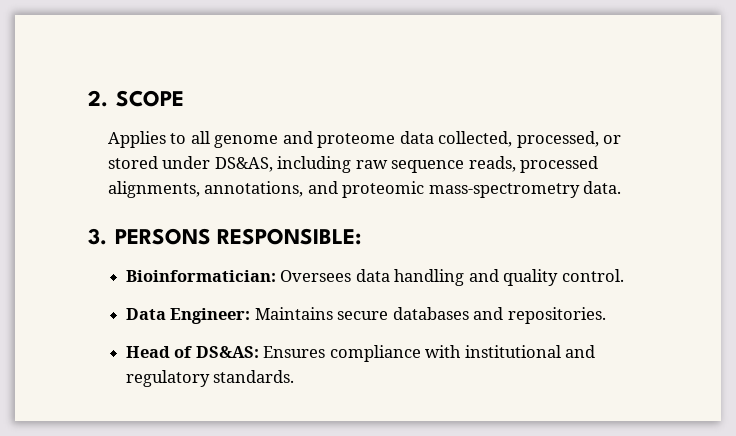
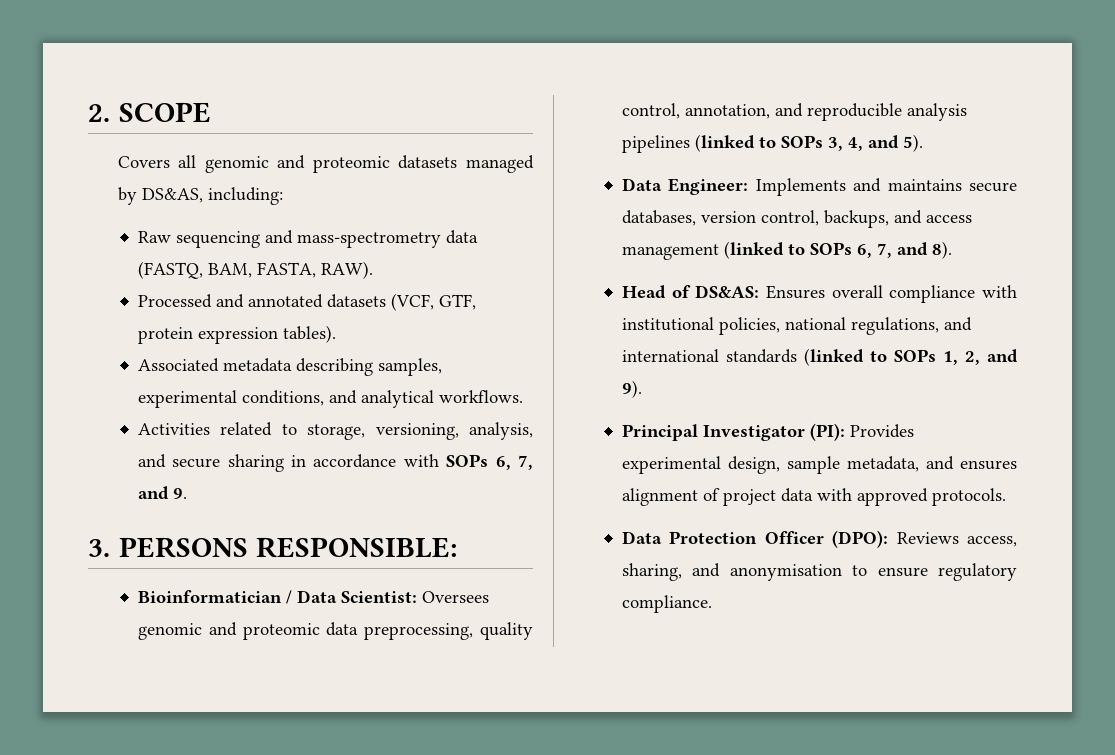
- Applies to all genome and proteome data collected, processed, or stored under DS&AS, including raw sequence reads, processed alignments, annotations, and proteomic mass-spectrometry data.
+ Covers all genomic and proteomic datasets managed by DS&AS, including:
+ Raw sequencing and mass-spectrometry data (FASTQ, BAM, FASTA, RAW).
+ Processed and annotated datasets (VCF, GTF, protein expression tables).
+ Associated metadata describing samples, experimental conditions, and analytical workflows.
+ Activities related to storage, versioning, analysis, and secure sharing in accordance with SOPs 6, 7, and 9.
  3. PERSONS RESPONSIBLE:
- Bioinformatician: Oversees data handling and quality control.
- Data Engineer: Maintains secure databases and repositories.
+ Bioinformatician / Data Scientist: Oversees genomic and proteomic data preprocessing, quality control, annotation, and reproducible analysis pipelines (linked to SOPs 3, 4, and 5).
+ Data Engineer: Implements and maintains secure databases, version control, backups, and access management (linked to SOPs 6, 7, and 8).
- Head of DS&AS: Ensures compliance with institutional and regulatory standards.
+ Head of DS&AS: Ensures overall compliance with institutional policies, national regulations, and international standards (linked to SOPs 1, 2, and 9).
+ Principal Investigator (PI): Provides experimental design, sample metadata, and ensures alignment of project data with approved protocols.
+ Data Protection Officer (DPO): Reviews access, sharing, and anonymisation to ensure regulatory compliance.

